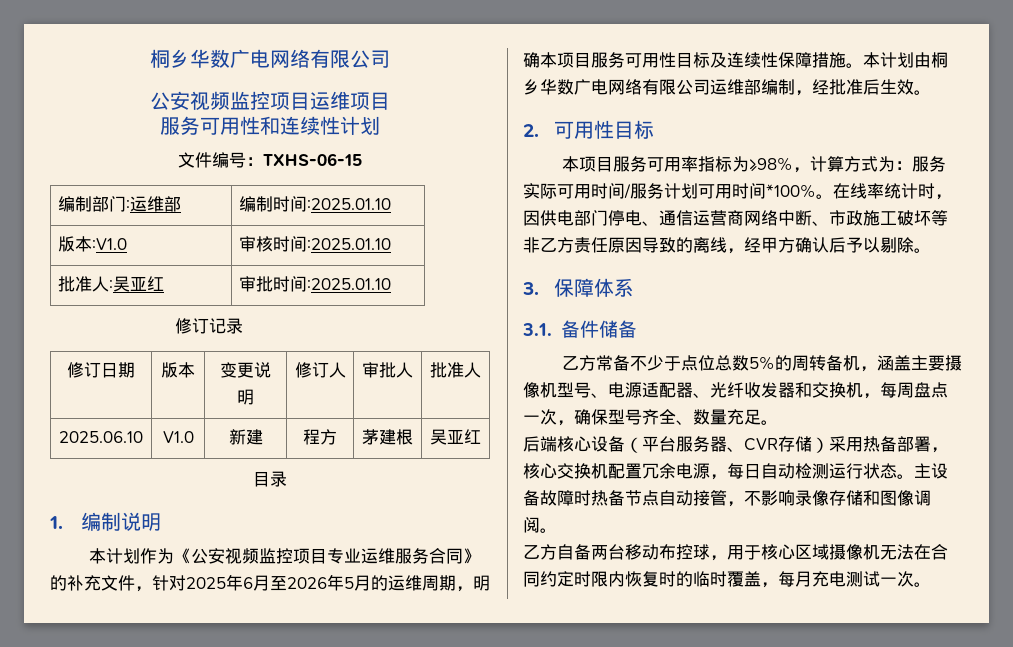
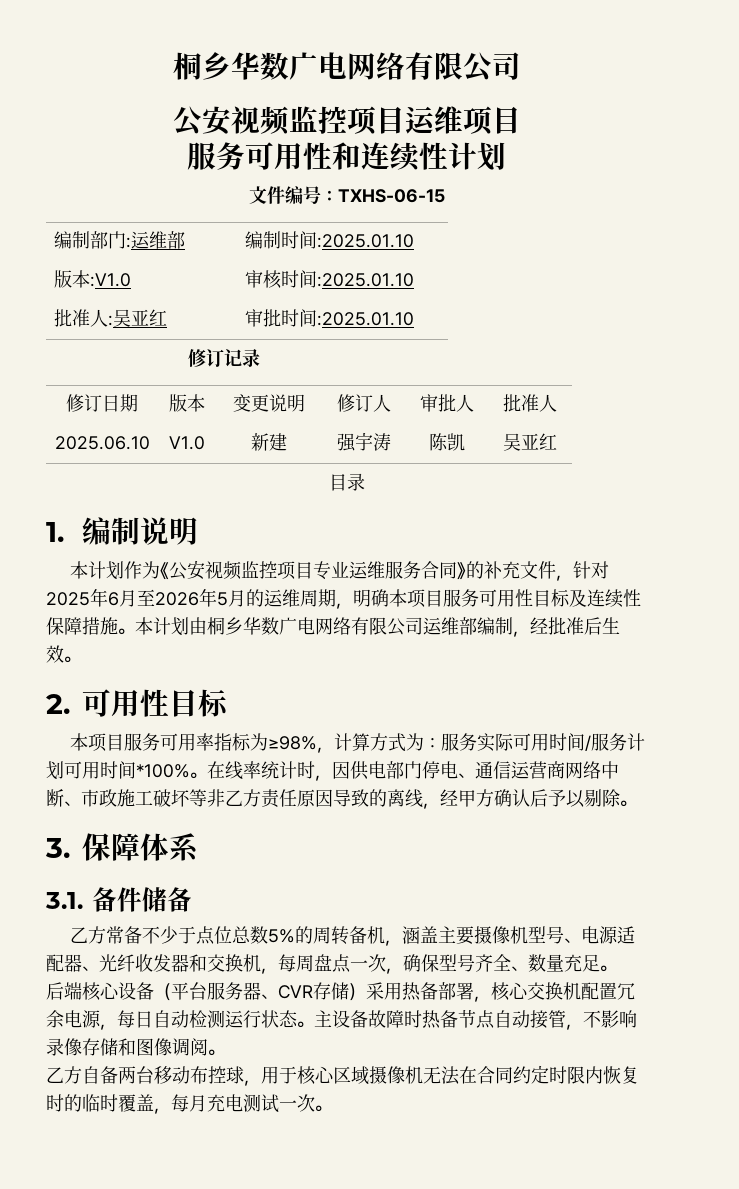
- 2025.06.10 | V1.0 | 新建 | 程方 | 茅建根 | 吴亚红
+ 2025.06.10 | V1.0 | 新建 | 强宇涛 | 陈凯 | 吴亚红

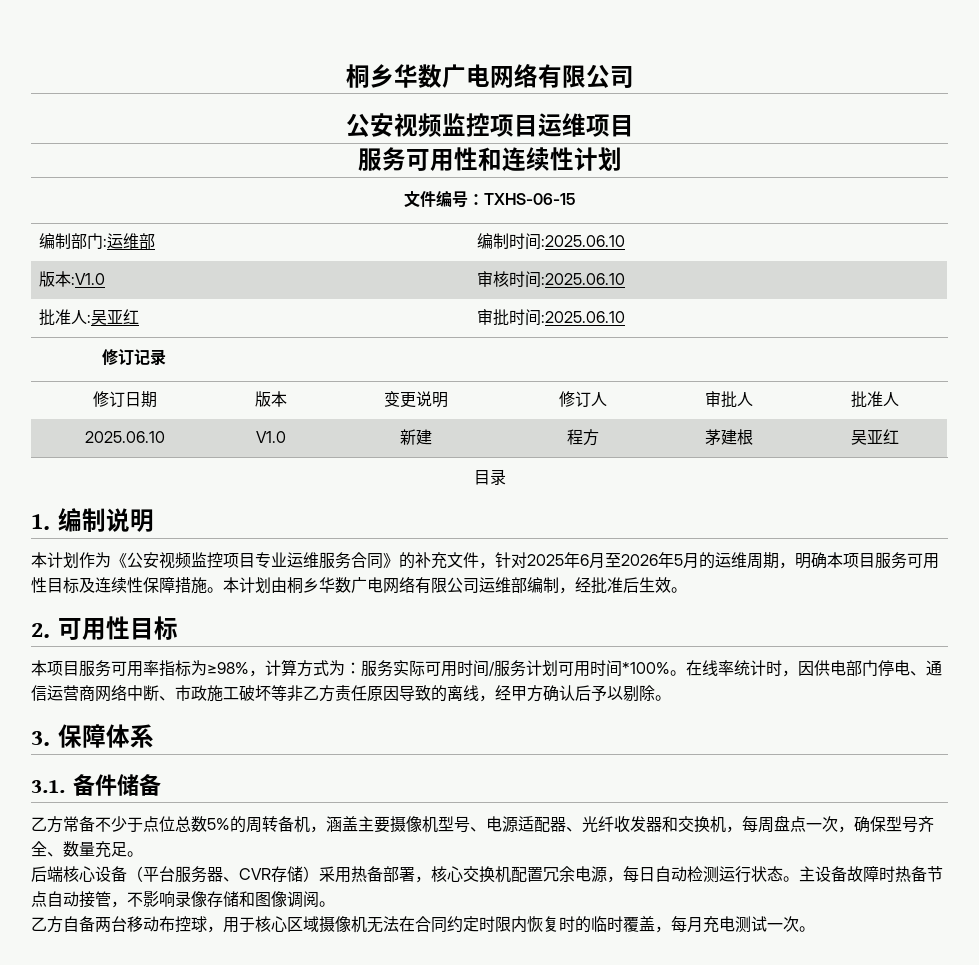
- 编制部门:运维部 | 编制时间:2025.01.10
+ 编制部门:运维部 | 编制时间:2025.06.10
- 版本:V1.0 | 审核时间:2025.01.10
+ 版本:V1.0 | 审核时间:2025.06.10
- 批准人:吴亚红 | 审批时间:2025.01.10
+ 批准人:吴亚红 | 审批时间:2025.06.10
- 2025.06.10 | V1.0 | 新建 | 强宇涛 | 陈凯 | 吴亚红
+ 2025.06.10 | V1.0 | 新建 | 程方 | 茅建根 | 吴亚红

